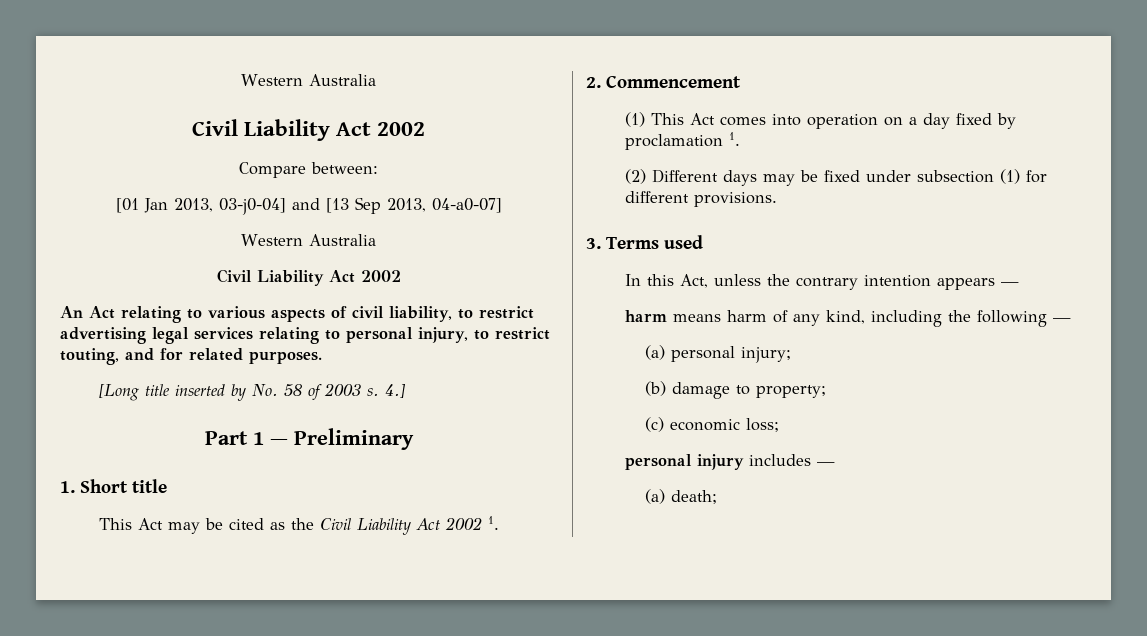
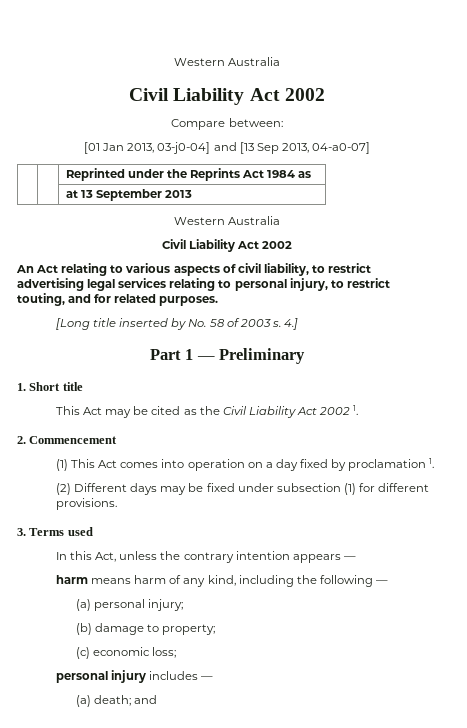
+ | | Reprinted under the Reprints Act 1984 as
+ | | at 13 September 2013
- (a) death;
+ (a) death; and

